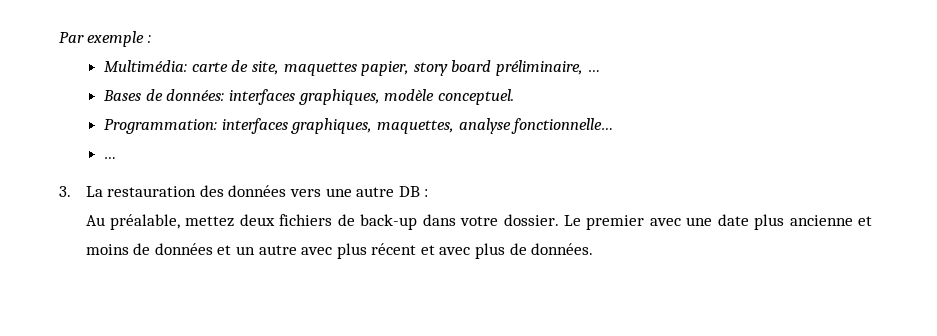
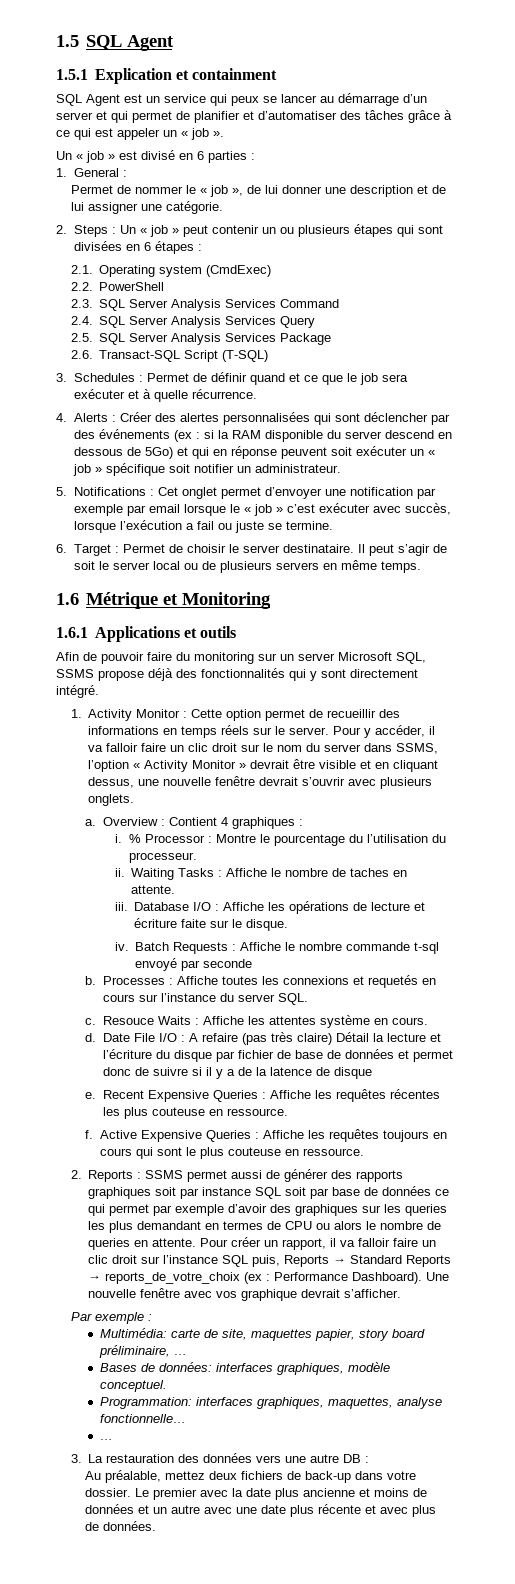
+ 1.5 SQL Agent
+ 1.5.1 Explication et containment
+ SQL Agent est un service qui peux se lancer au démarrage d’un server et qui permet de planifier et d’automatiser des tâches grâce à ce qui est appeler un « job ».
+ Un « job » est divisé en 6 parties :
+ 1. General :
+ Permet de nommer le « job », de lui donner une description et de lui assigner une catégorie.
+ 2. Steps : Un « job » peut contenir un ou plusieurs étapes qui sont divisées en 6 étapes :
+ 2.1. Operating system (CmdExec)
+ 2.2. PowerShell
+ 2.3. SQL Server Analysis Services Command
+ 2.4. SQL Server Analysis Services Query
+ 2.5. SQL Server Analysis Services Package
+ 2.6. Transact-SQL Script (T-SQL)
+ 3. Schedules : Permet de définir quand et ce que le job sera exécuter et à quelle récurrence.
+ 4. Alerts : Créer des alertes personnalisées qui sont déclencher par des événements (ex : si la RAM disponible du server descend en dessous de 5Go) et qui en réponse peuvent soit exécuter un « job » spécifique soit notifier un administrateur.
+ 5. Notifications : Cet onglet permet d’envoyer une notification par exemple par email lorsque le « job » c’est exécuter avec succès, lorsque l’exécution a fail ou juste se termine.
+ 6. Target : Permet de choisir le server destinataire. Il peut s’agir de soit le server local ou de plusieurs servers en même temps.
+ 1.6 Métrique et Monitoring
+ 1.6.1 Applications et outils
+ Afin de pouvoir faire du monitoring sur un server Microsoft SQL, SSMS propose déjà des fonctionnalités qui y sont directement intégré.
+ 1. Activity Monitor : Cette option permet de recueillir des informations en temps réels sur le server. Pour y accéder, il va falloir faire un clic droit sur le nom du server dans SSMS, l’option « Activity Monitor » devrait être visible et en cliquant dessus, une nouvelle fenêtre devrait s’ouvrir avec plusieurs onglets.
+ a. Overview : Contient 4 graphiques :
+ i. % Processor : Montre le pourcentage du l’utilisation du processeur.
+ ii. Waiting Tasks : Affiche le nombre de taches en attente.
+ iii. Database I/O : Affiche les opérations de lecture et écriture faite sur le disque.
+ iv. Batch Requests : Affiche le nombre commande t-sql envoyé par seconde
+ b. Processes : Affiche toutes les connexions et requetés en cours sur l’instance du server SQL.
+ c. Resouce Waits : Affiche les attentes système en cours.
+ d. Date File I/O : A refaire (pas très claire) Détail la lecture et l’écriture du disque par fichier de base de données et permet donc de suivre si il y a de la latence de disque
+ e. Recent Expensive Queries : Affiche les requêtes récentes les plus couteuse en ressource.
+ f. Active Expensive Queries : Affiche les requêtes toujours en cours qui sont le plus couteuse en ressource.
+ 2. Reports : SSMS permet aussi de générer des rapports graphiques soit par instance SQL soit par base de données ce qui permet par exemple d’avoir des graphiques sur les queries les plus demandant en termes de CPU ou alors le nombre de queries en attente. Pour créer un rapport, il va falloir faire un clic droit sur l’instance SQL puis, Reports → Standard Reports → reports_de_votre_choix (ex : Performance Dashboard). Une nouvelle fenêtre avec vos graphique devrait s’afficher.
- Le premier avec une date plus ancienne et moins de données et un autre avec plus récent et avec plus de données.
+ Le premier avec la date plus ancienne et moins de données et un autre avec une date plus récente et avec plus de données.

